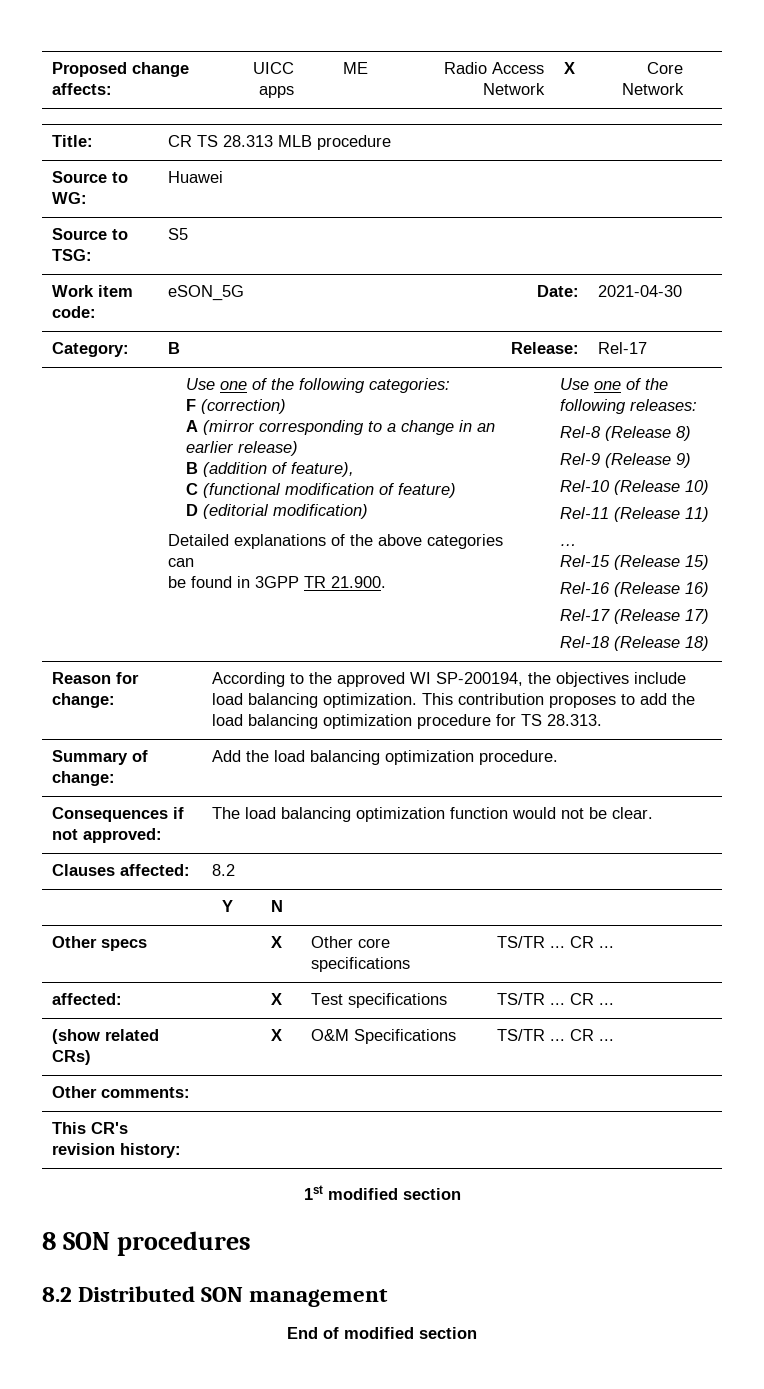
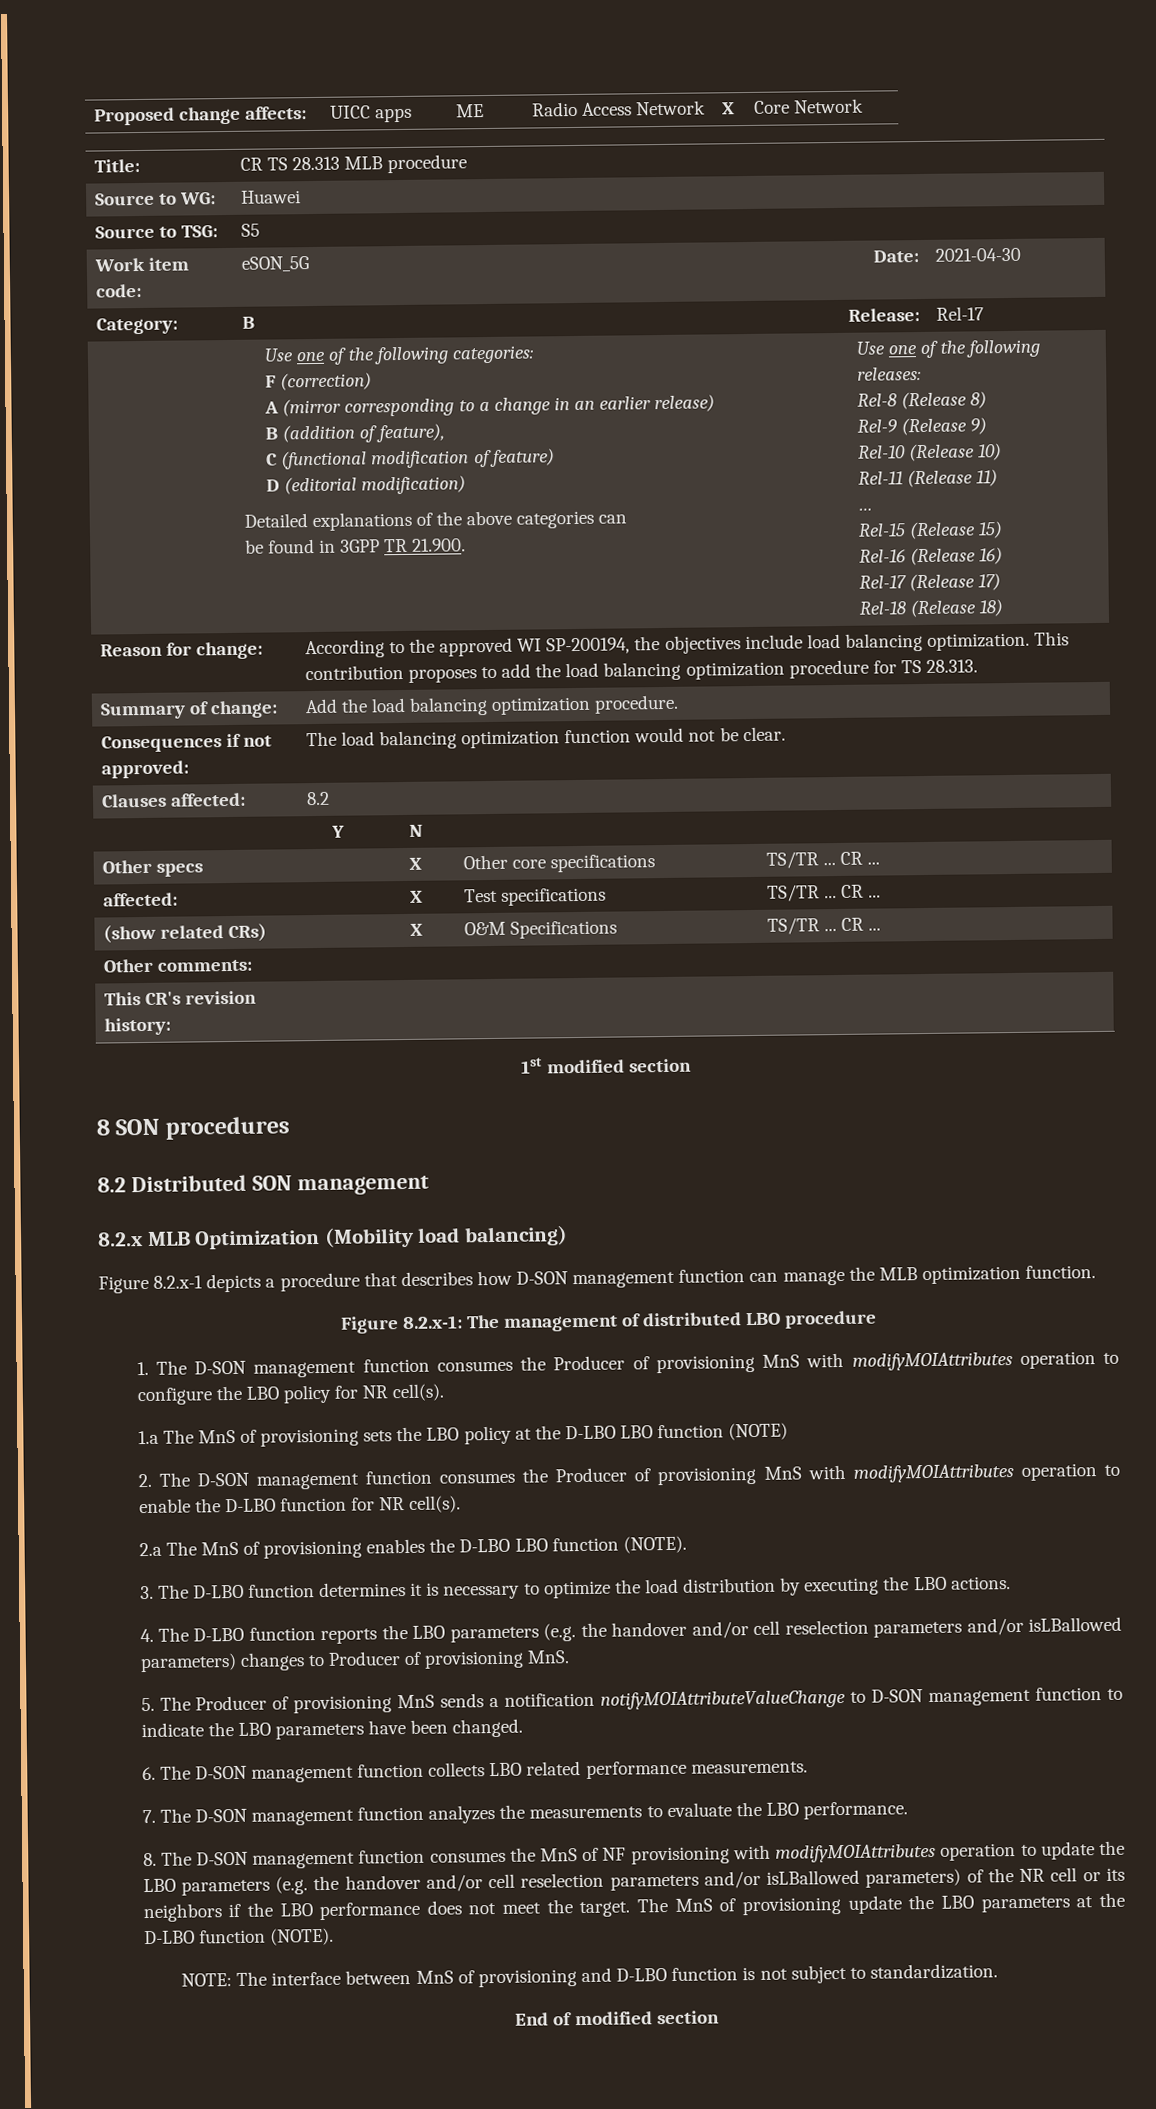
+ 8.2.x MLB Optimization (Mobility load balancing)
+ Figure 8.2.x-1 depicts a procedure that describes how D-SON management function can manage the MLB optimization function.
+ Figure 8.2.x-1: The management of distributed LBO procedure
+ 1. The D-SON management function consumes the Producer of provisioning MnS with modifyMOIAttributes operation to configure the LBO policy for NR cell(s).
+ 1.a The MnS of provisioning sets the LBO policy at the D-LBO LBO function (NOTE)
+ 2. The D-SON management function consumes the Producer of provisioning MnS with modifyMOIAttributes operation to enable the D-LBO function for NR cell(s).
+ 2.a The MnS of provisioning enables the D-LBO LBO function (NOTE).
+ 3. The D-LBO function determines it is necessary to optimize the load distribution by executing the LBO actions.
+ 4. The D-LBO function reports the LBO parameters (e.g. the handover and/or cell reselection parameters and/or isLBallowed parameters) changes to Producer of provisioning MnS.
+ 5. The Producer of provisioning MnS sends a notification notifyMOIAttributeValueChange to D-SON management function to indicate the LBO parameters have been changed.
+ 6. The D-SON management function collects LBO related performance measurements.
+ 7. The D-SON management function analyzes the measurements to evaluate the LBO performance.
+ 8. The D-SON management function consumes the MnS of NF provisioning with modifyMOIAttributes operation to update the LBO parameters (e.g. the handover and/or cell reselection parameters and/or isLBallowed parameters) of the NR cell or its neighbors if the LBO performance does not meet the target. The MnS of provisioning update the LBO parameters at the D-LBO function (NOTE).
+ NOTE: The interface between MnS of provisioning and D-LBO function is not subject to standardization.

